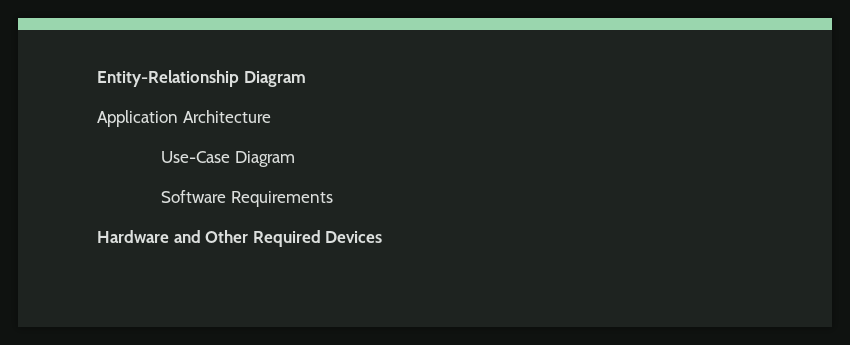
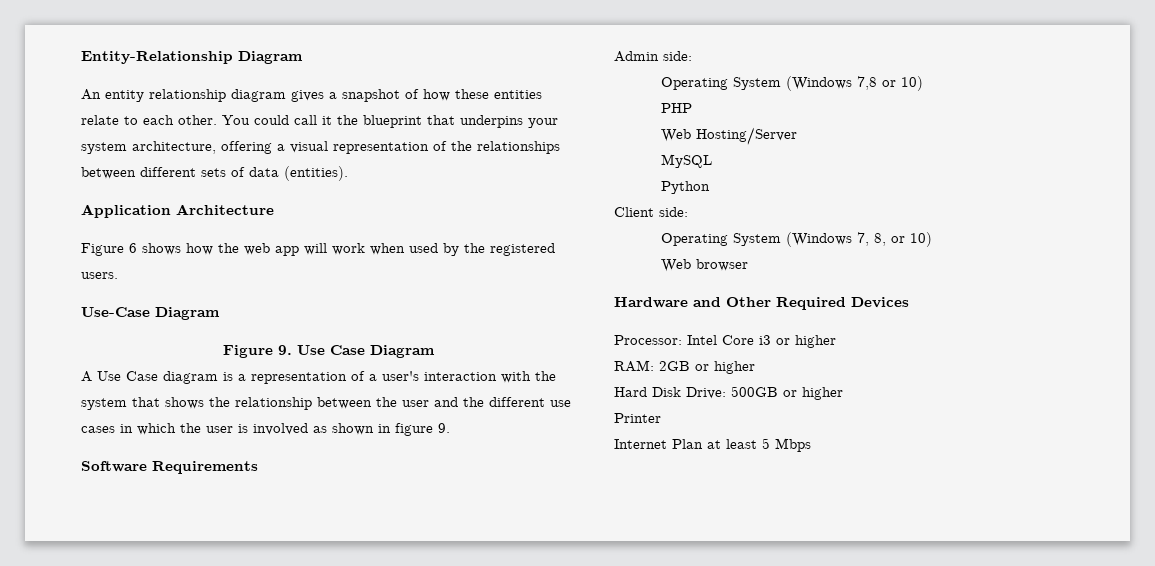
+ An entity relationship diagram gives a snapshot of how these entities relate to each other. You could call it the blueprint that underpins your system architecture, offering a visual representation of the relationships between different sets of data (entities).
  Application Architecture
+ Figure 6 shows how the web app will work when used by the registered users.
  Use-Case Diagram
+ Figure 9. Use Case Diagram
+ A Use Case diagram is a representation of a user's interaction with the system that shows the relationship between the user and the different use cases in which the user is involved as shown in figure 9.
  Software Requirements
+ Admin side:
+ Operating System (Windows 7,8 or 10)
+ PHP
+ Web Hosting/Server
+ MySQL
+ Python
+ Client side:
+ Operating System (Windows 7, 8, or 10)
+ Web browser
+ Processor: Intel Core i3 or higher
+ RAM: 2GB or higher
+ Hard Disk Drive: 500GB or higher
+ Printer
+ Internet Plan at least 5 Mbps

